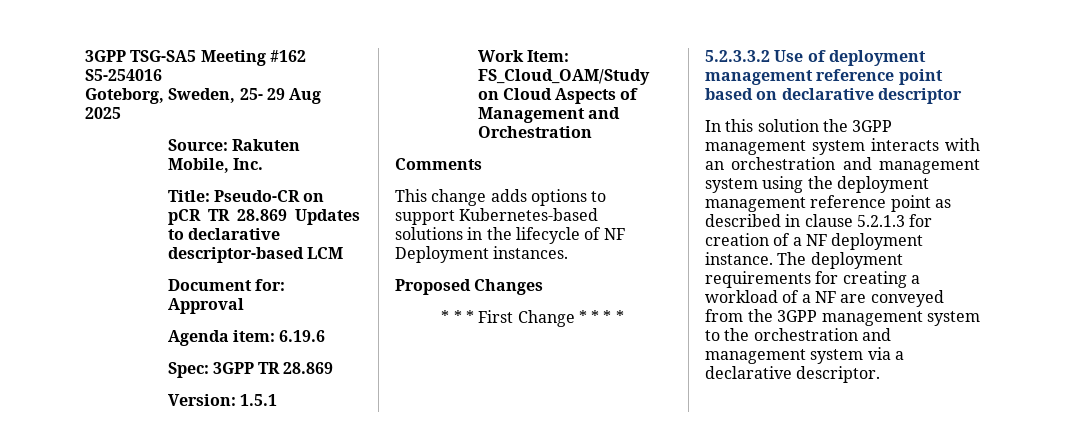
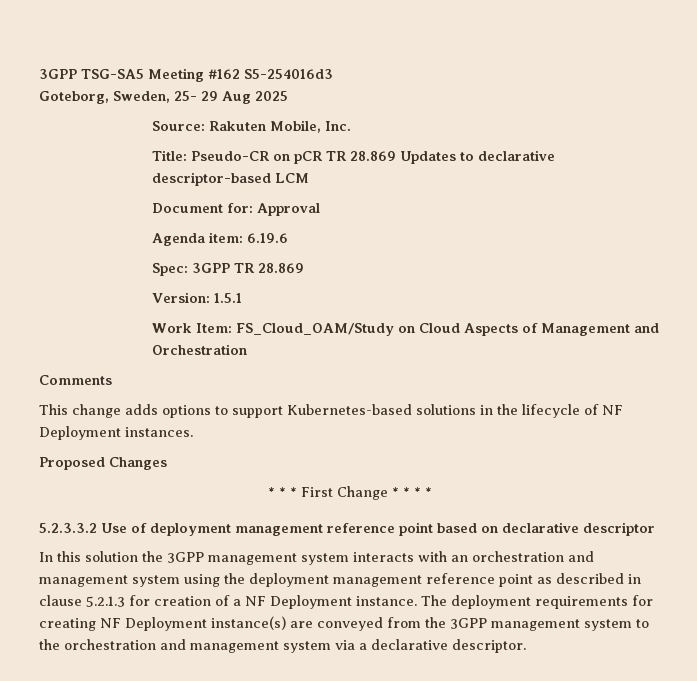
- 3GPP TSG-SA5 Meeting #162 S5-254016
+ 3GPP TSG-SA5 Meeting #162 S5-254016d3
- In this solution the 3GPP management system interacts with an orchestration and management system using the deployment management reference point as described in clause 5.2.1.3 for creation of a NF deployment instance.
+ In this solution the 3GPP management system interacts with an orchestration and management system using the deployment management reference point as described in clause 5.2.1.3 for creation of a NF Deployment instance.
- The deployment requirements for creating a workload of a NF are conveyed from the 3GPP management system to the orchestration and management system via a declarative descriptor.
+ The deployment requirements for creating NF Deployment instance(s) are conveyed from the 3GPP management system to the orchestration and management system via a declarative descriptor.

